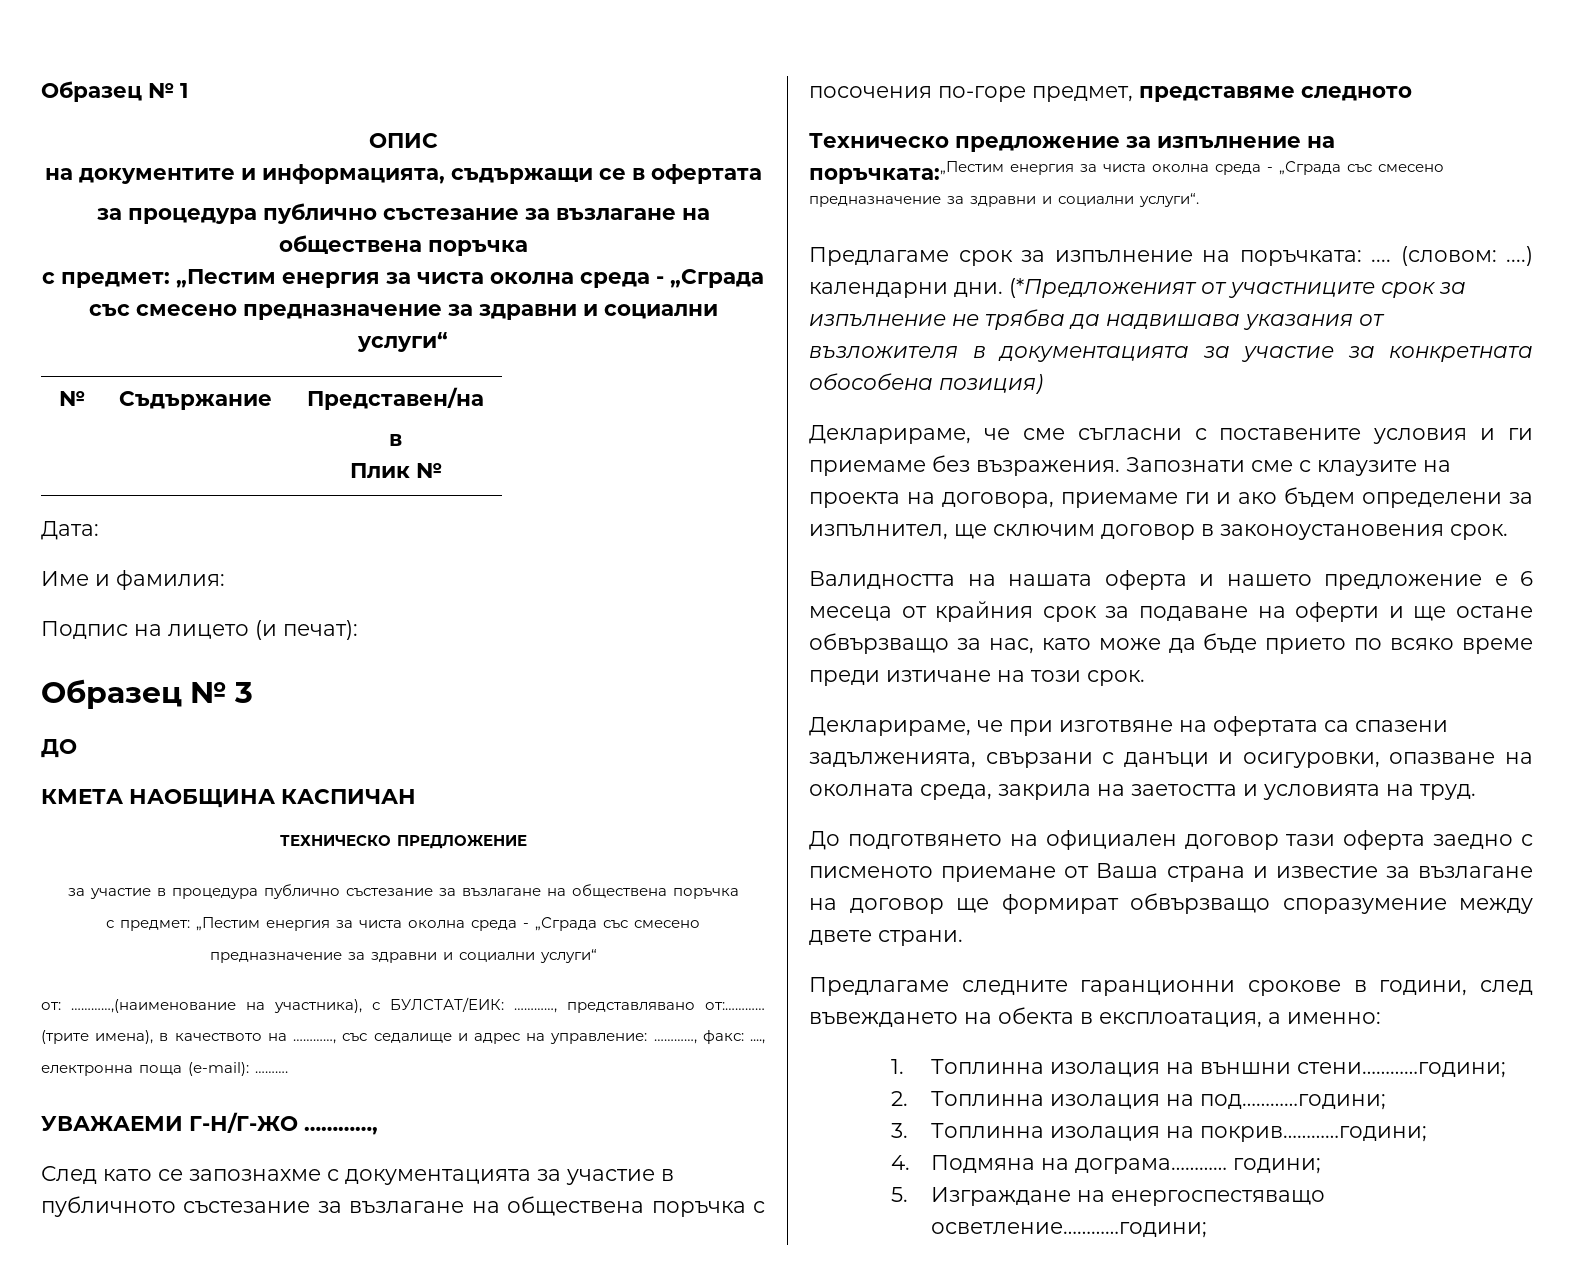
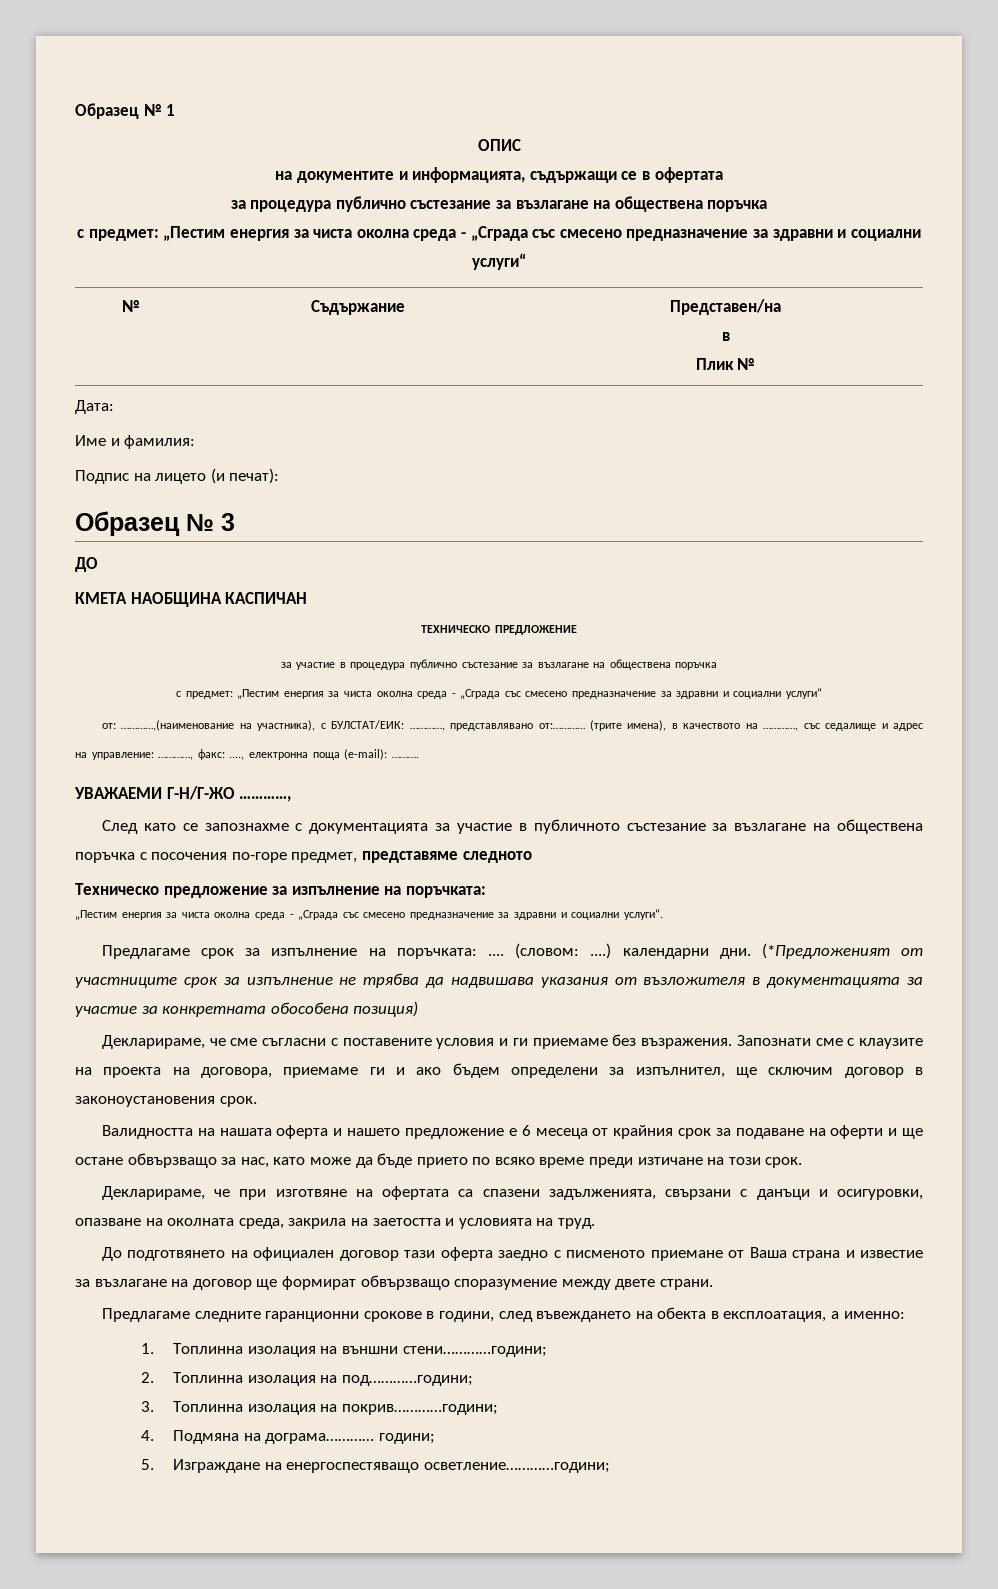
- Техническо предложение за изпълнение на поръчката:„Пестим енергия за чиста околна среда - „Сграда със смесено предназначение за здравни и социални услуги“.
+ Техническо предложение за изпълнение на поръчката:
+ „Пестим енергия за чиста околна среда - „Сграда със смесено предназначение за здравни и социални услуги“.

